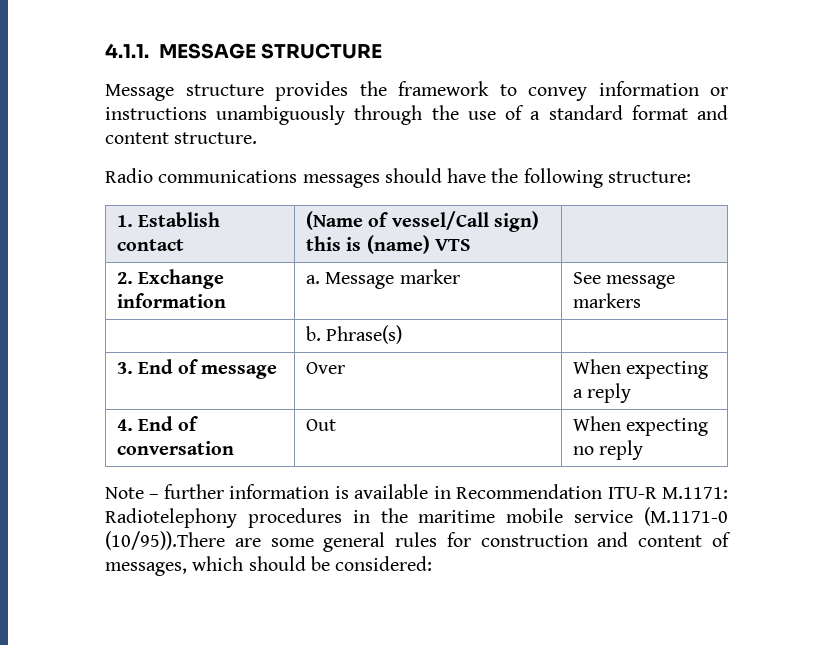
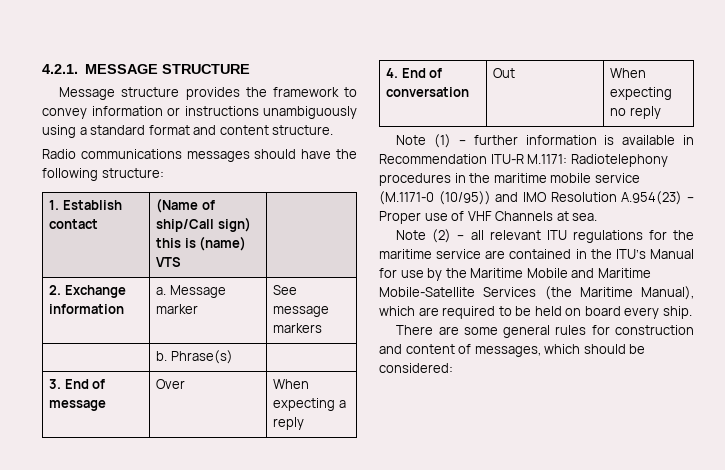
- 4.1.1. MESSAGE STRUCTURE
+ 4.2.1. MESSAGE STRUCTURE
- Message structure provides the framework to convey information or instructions unambiguously through the use of a standard format and content structure.
+ Message structure provides the framework to convey information or instructions unambiguously using a standard format and content structure.
- 1. Establish contact | (Name of vessel/Call sign) this is (name) VTS |
+ 1. Establish contact | (Name of ship/Call sign) this is (name) VTS |
- Note – further information is available in Recommendation ITU-R M.1171: Radiotelephony procedures in the maritime mobile service (M.1171-0 (10/95)).There are some general rules for construction and content of messages, which should be considered:
+ Note (1) – further information is available in Recommendation ITU-R M.1171: Radiotelephony procedures in the maritime mobile service (M.1171-0 (10/95)) and IMO Resolution A.954(23) – Proper use of VHF Channels at sea.
+ Note (2) – all relevant ITU regulations for the maritime service are contained in the ITU’s Manual for use by the Maritime Mobile and Maritime Mobile-Satellite Services (the Maritime Manual), which are required to be held on board every ship.
+ There are some general rules for construction and content of messages, which should be considered:

